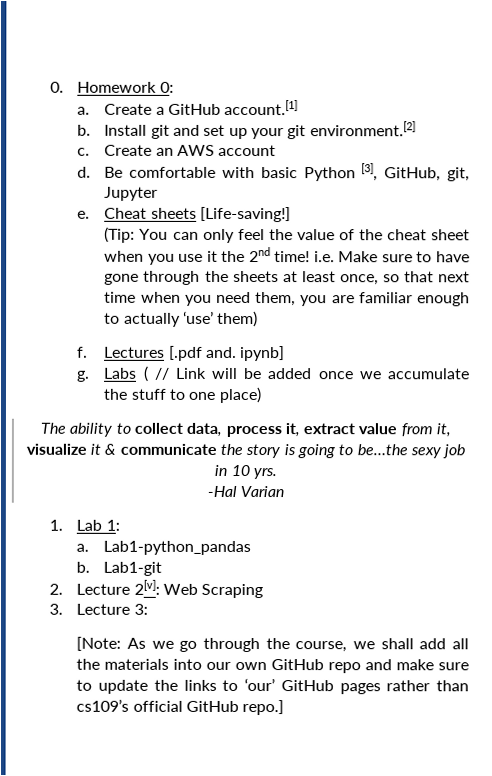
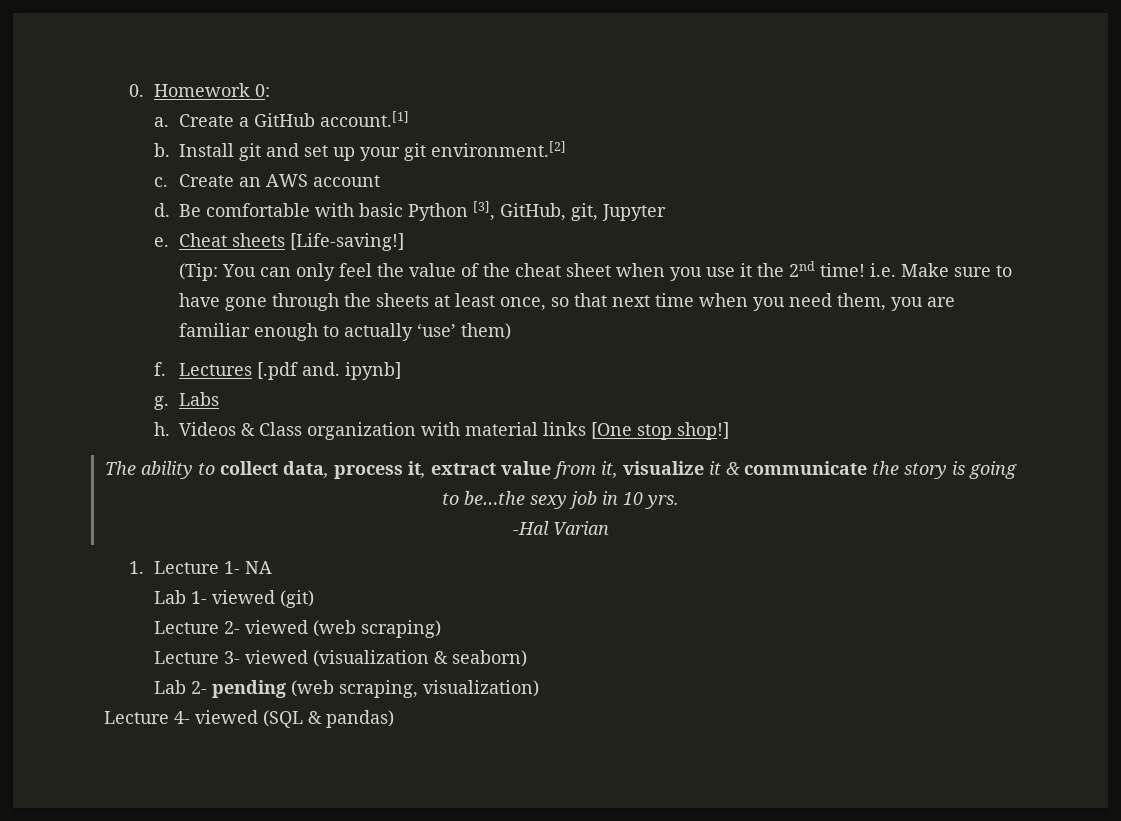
- Labs ( // Link will be added once we accumulate the stuff to one place)
+ Labs
+ h. Videos & Class organization with material links [One stop shop!]
- 1. Lab 1:
- a. Lab1-python_pandas
- b. Lab1-git
- 2. Lecture 2[v]: Web Scraping
- 3. Lecture 3:
- [Note: As we go through the course, we shall add all the materials into our own GitHub repo and make sure to update the links to ‘our’ GitHub pages rather than cs109’s official GitHub repo.]
+ 1. Lecture 1- NA
+ Lab 1- viewed (git)
+ Lecture 2- viewed (web scraping)
+ Lecture 3- viewed (visualization & seaborn)
+ Lab 2- pending (web scraping, visualization)
+ Lecture 4- viewed (SQL & pandas)

